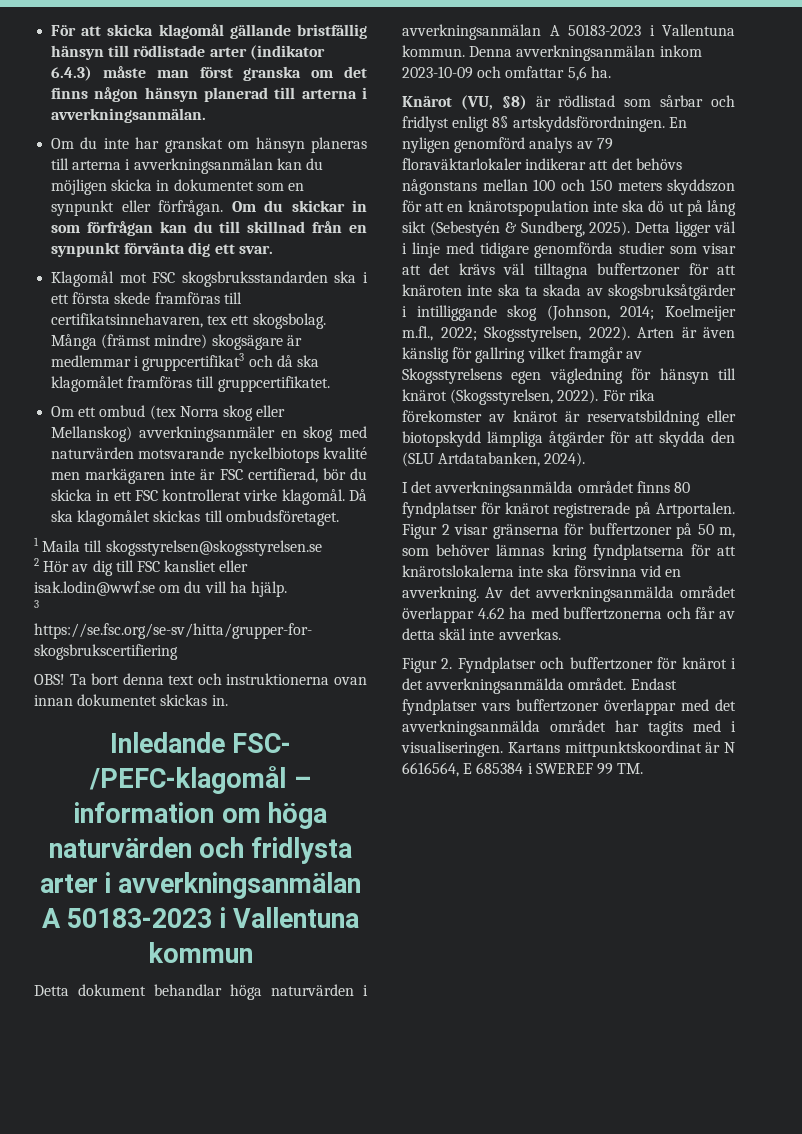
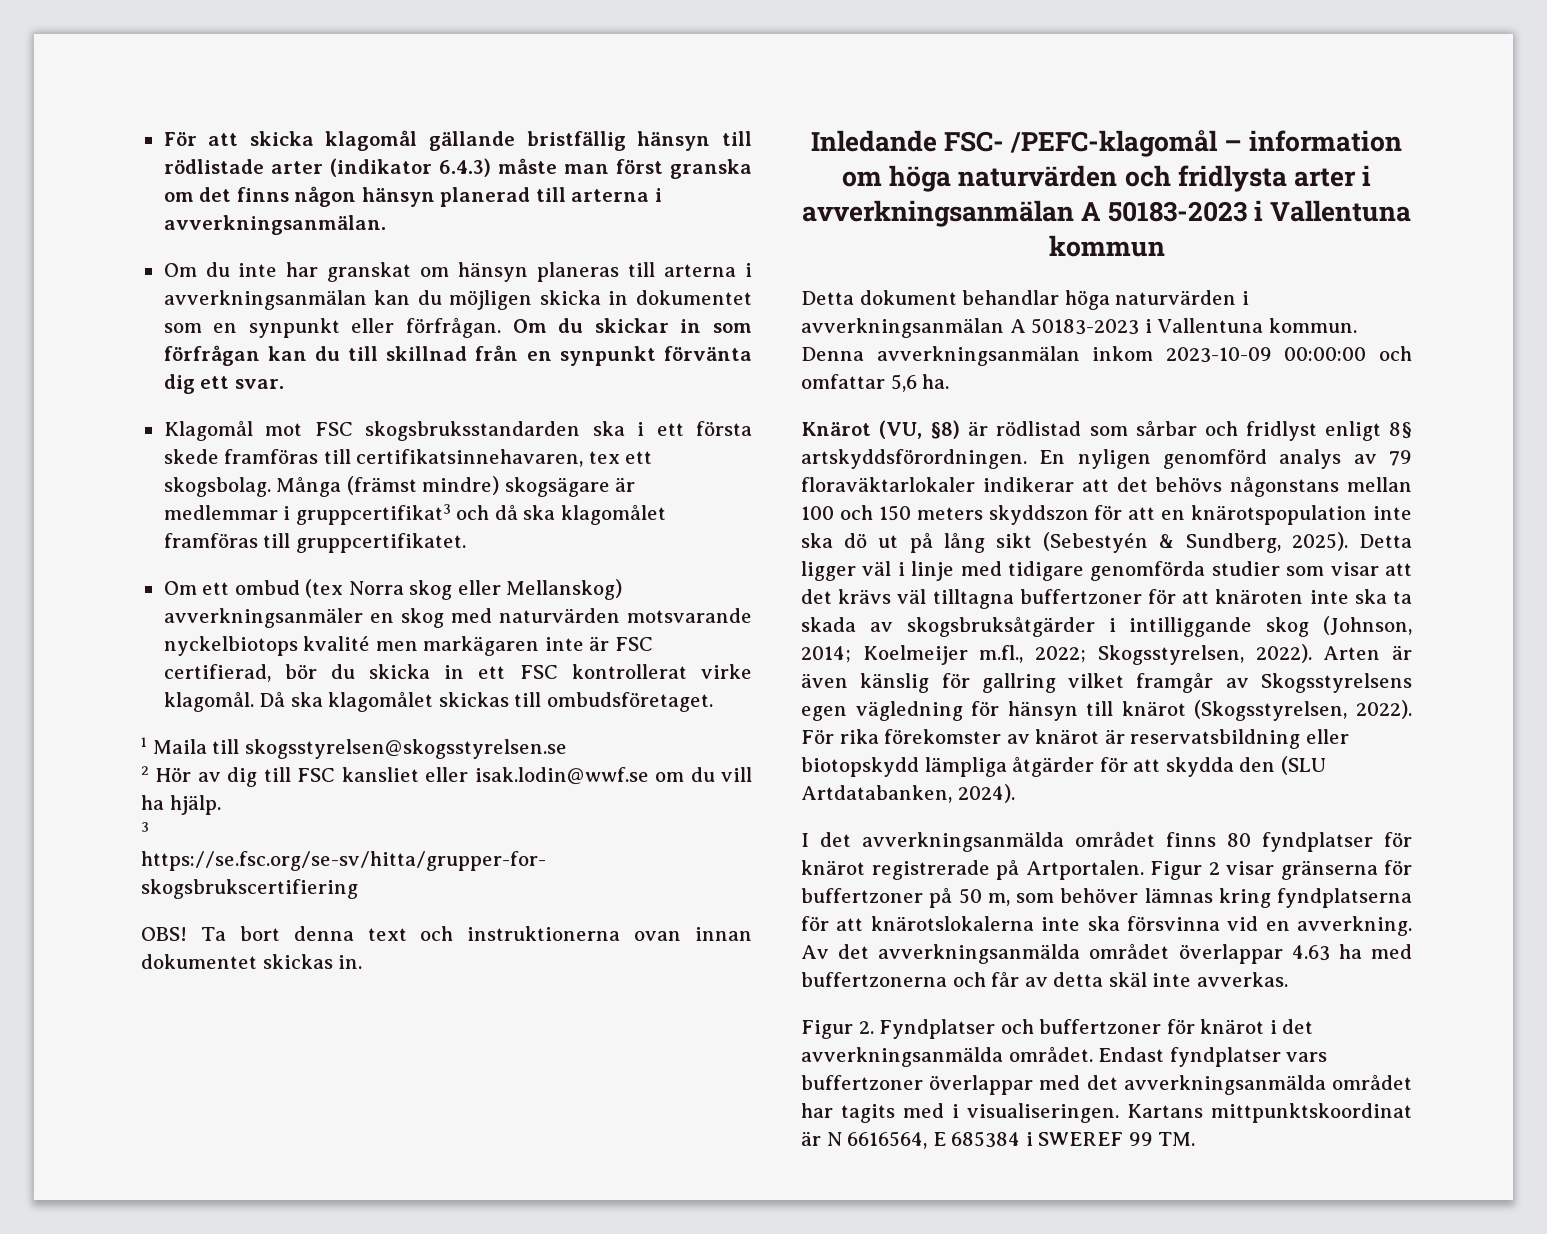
- Denna avverkningsanmälan inkom 2023-10-09 och omfattar 5,6 ha.
+ Denna avverkningsanmälan inkom 2023-10-09 00:00:00 och omfattar 5,6 ha.
- Av det avverkningsanmälda området överlappar 4.62 ha med buffertzonerna och får av detta skäl inte avverkas.
+ Av det avverkningsanmälda området överlappar 4.63 ha med buffertzonerna och får av detta skäl inte avverkas.

